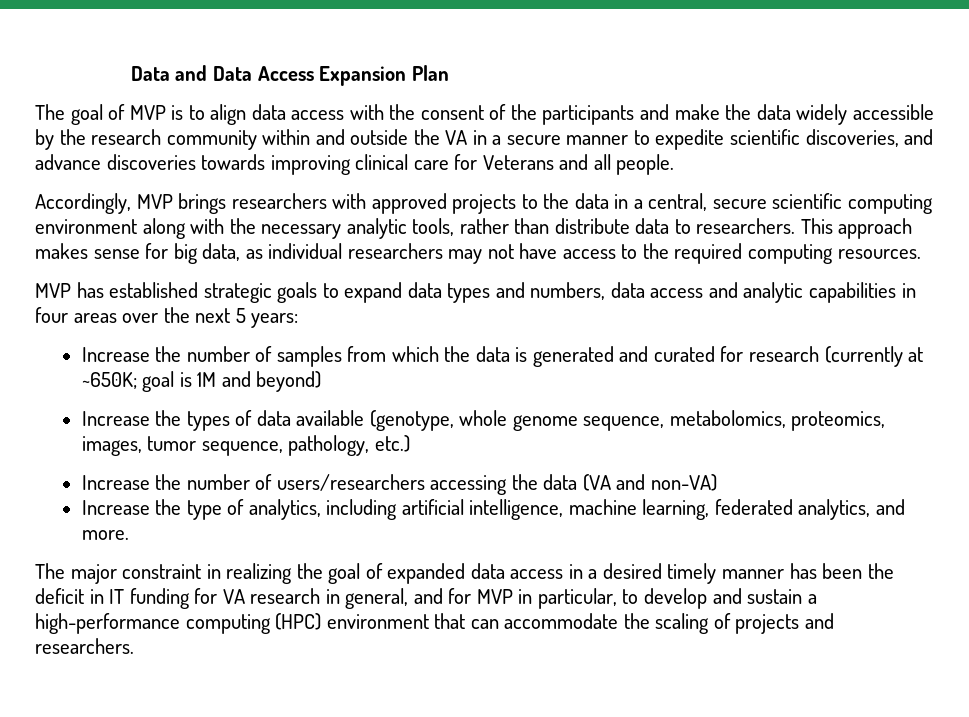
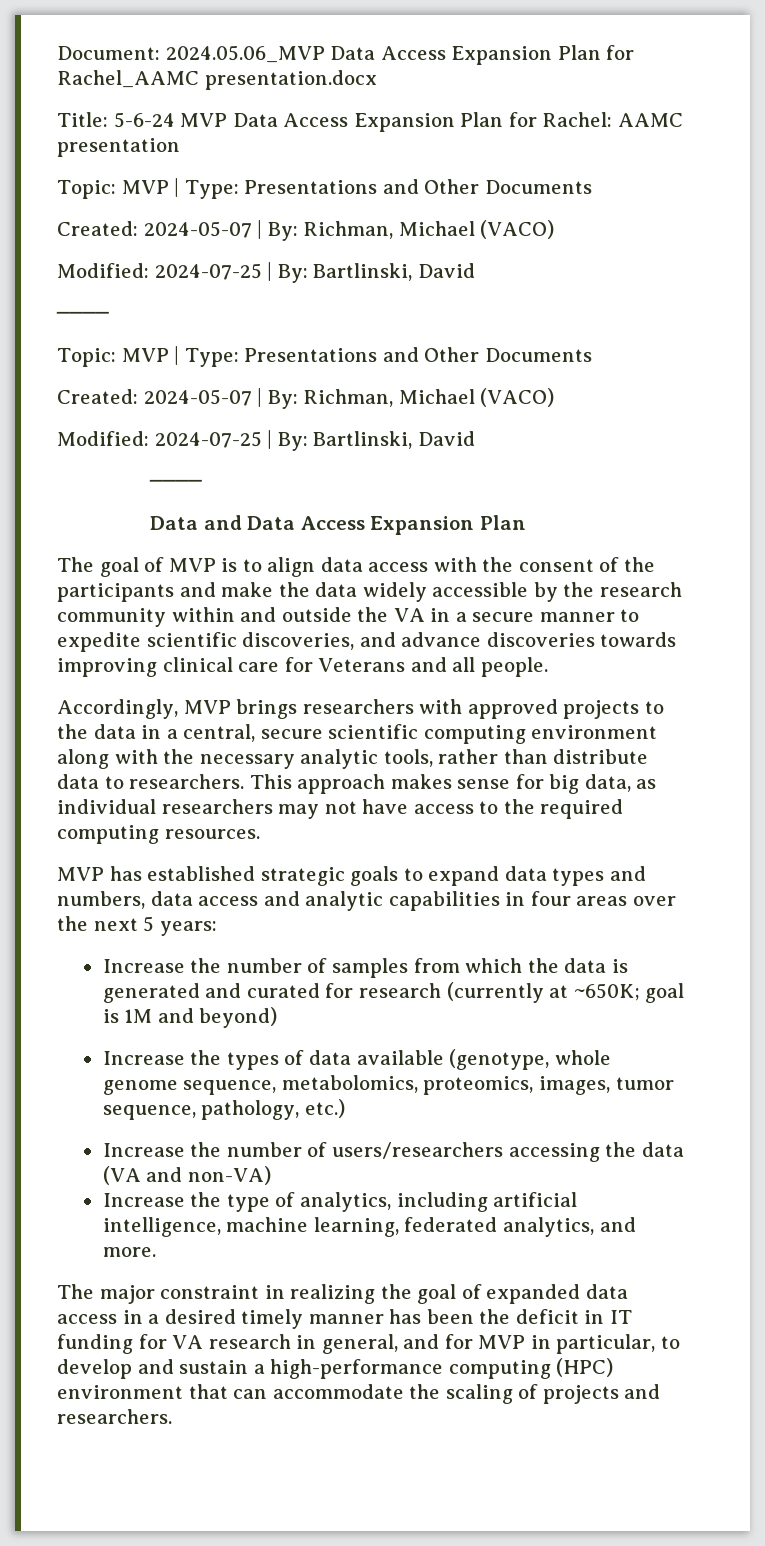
+ Document: 2024.05.06_MVP Data Access Expansion Plan for Rachel_AAMC presentation.docx
+ Title: 5-6-24 MVP Data Access Expansion Plan for Rachel: AAMC presentation
+ Topic: MVP | Type: Presentations and Other Documents
+ Created: 2024-05-07 | By: Richman, Michael (VACO)
+ Modified: 2024-07-25 | By: Bartlinski, David
+ ────
+ Topic: MVP | Type: Presentations and Other Documents
+ Created: 2024-05-07 | By: Richman, Michael (VACO)
+ Modified: 2024-07-25 | By: Bartlinski, David
+ ────

